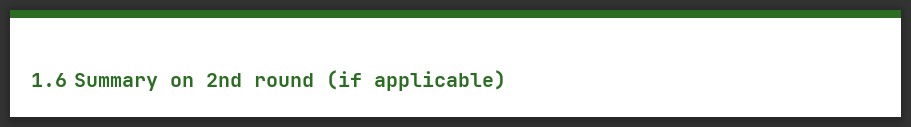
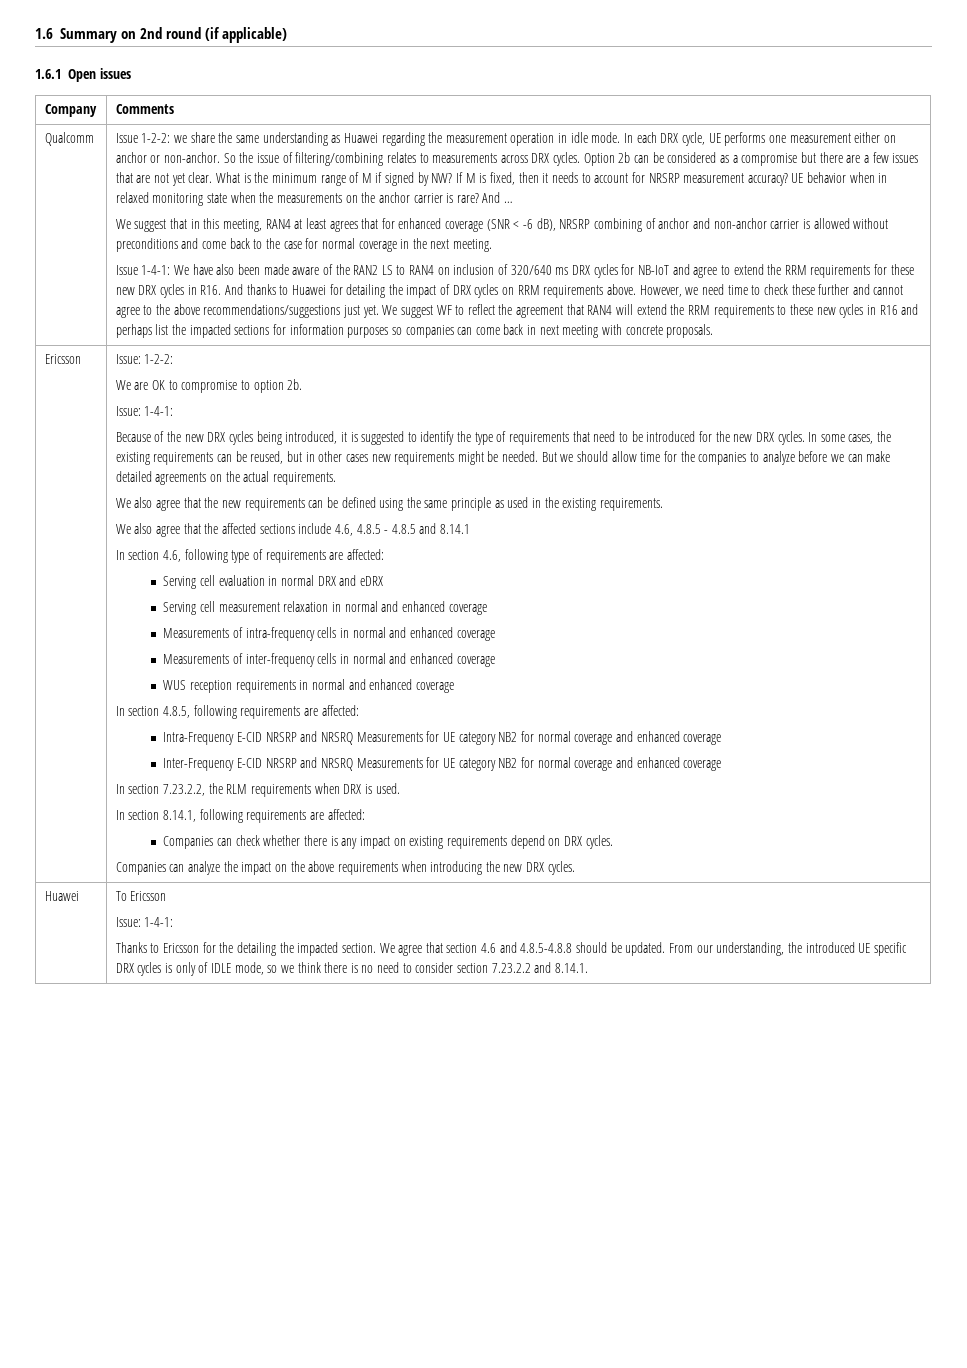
+ 1.6.1 Open issues
+ Company | Comments
+ Qualcomm | Issue 1-2-2: we share the same understanding as Huawei regarding the measurement operation in idle mode. In each DRX cycle, UE performs one measurement either on anchor or non-anchor. So the issue of filtering/combining relates to measurements across DRX cycles. Option 2b can be considered as a compromise but there are a few issues that are not yet clear. What is the minimum range of M if signed by NW? If M is fixed, then it needs to account for NRSRP measurement accuracy? UE behavior when in relaxed monitoring state when the measurements on the anchor carrier is rare? And …
+ We suggest that in this meeting, RAN4 at least agrees that for enhanced coverage (SNR < -6 dB), NRSRP combining of anchor and non-anchor carrier is allowed without preconditions and come back to the case for normal coverage in the next meeting.
+ Issue 1-4-1: We have also been made aware of the RAN2 LS to RAN4 on inclusion of 320/640 ms DRX cycles for NB-IoT and agree to extend the RRM requirements for these new DRX cycles in R16. And thanks to Huawei for detailing the impact of DRX cycles on RRM requirements above. However, we need time to check these further and cannot agree to the above recommendations/suggestions just yet. We suggest WF to reflect the agreement that RAN4 will extend the RRM requirements to these new cycles in R16 and perhaps list the impacted sections for information purposes so companies can come back in next meeting with concrete proposals.
+ Ericsson | Issue: 1-2-2:
+ We are OK to compromise to option 2b.
+ Issue: 1-4-1:
+ Because of the new DRX cycles being introduced, it is suggested to identify the type of requirements that need to be introduced for the new DRX cycles. In some cases, the existing requirements can be reused, but in other cases new requirements might be needed. But we should allow time for the companies to analyze before we can make detailed agreements on the actual requirements.
+ We also agree that the new requirements can be defined using the same principle as used in the existing requirements.
+ We also agree that the affected sections include 4.6, 4.8.5 - 4.8.5 and 8.14.1
+ In section 4.6, following type of requirements are affected:
+ Serving cell evaluation in normal DRX and eDRX
+ Serving cell measurement relaxation in normal and enhanced coverage
+ Measurements of intra-frequency cells in normal and enhanced coverage
+ Measurements of inter-frequency cells in normal and enhanced coverage
+ WUS reception requirements in normal and enhanced coverage
+ In section 4.8.5, following requirements are affected:
+ Intra-Frequency E-CID NRSRP and NRSRQ Measurements for UE category NB2 for normal coverage and enhanced coverage
+ Inter-Frequency E-CID NRSRP and NRSRQ Measurements for UE category NB2 for normal coverage and enhanced coverage
+ In section 7.23.2.2, the RLM requirements when DRX is used.
+ In section 8.14.1, following requirements are affected:
+ Companies can check whether there is any impact on existing requirements depend on DRX cycles.
+ Companies can analyze the impact on the above requirements when introducing the new DRX cycles.
+ Huawei | To Ericsson
+ Issue: 1-4-1:
+ Thanks to Ericsson for the detailing the impacted section. We agree that section 4.6 and 4.8.5-4.8.8 should be updated. From our understanding, the introduced UE specific DRX cycles is only of IDLE mode, so we think there is no need to consider section 7.23.2.2 and 8.14.1.

